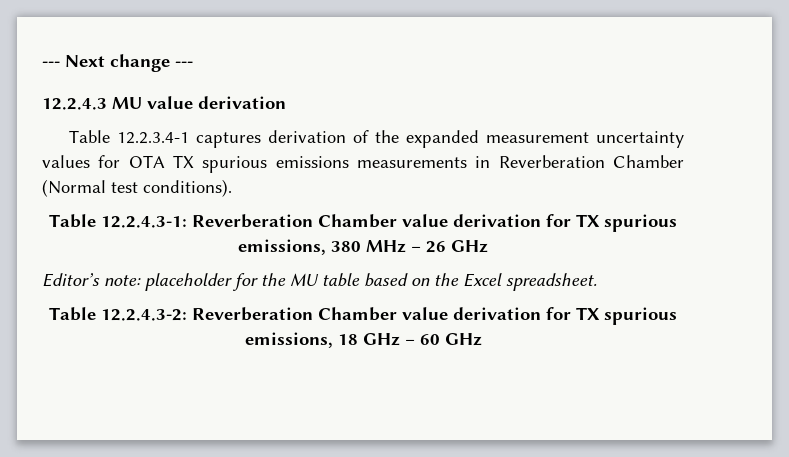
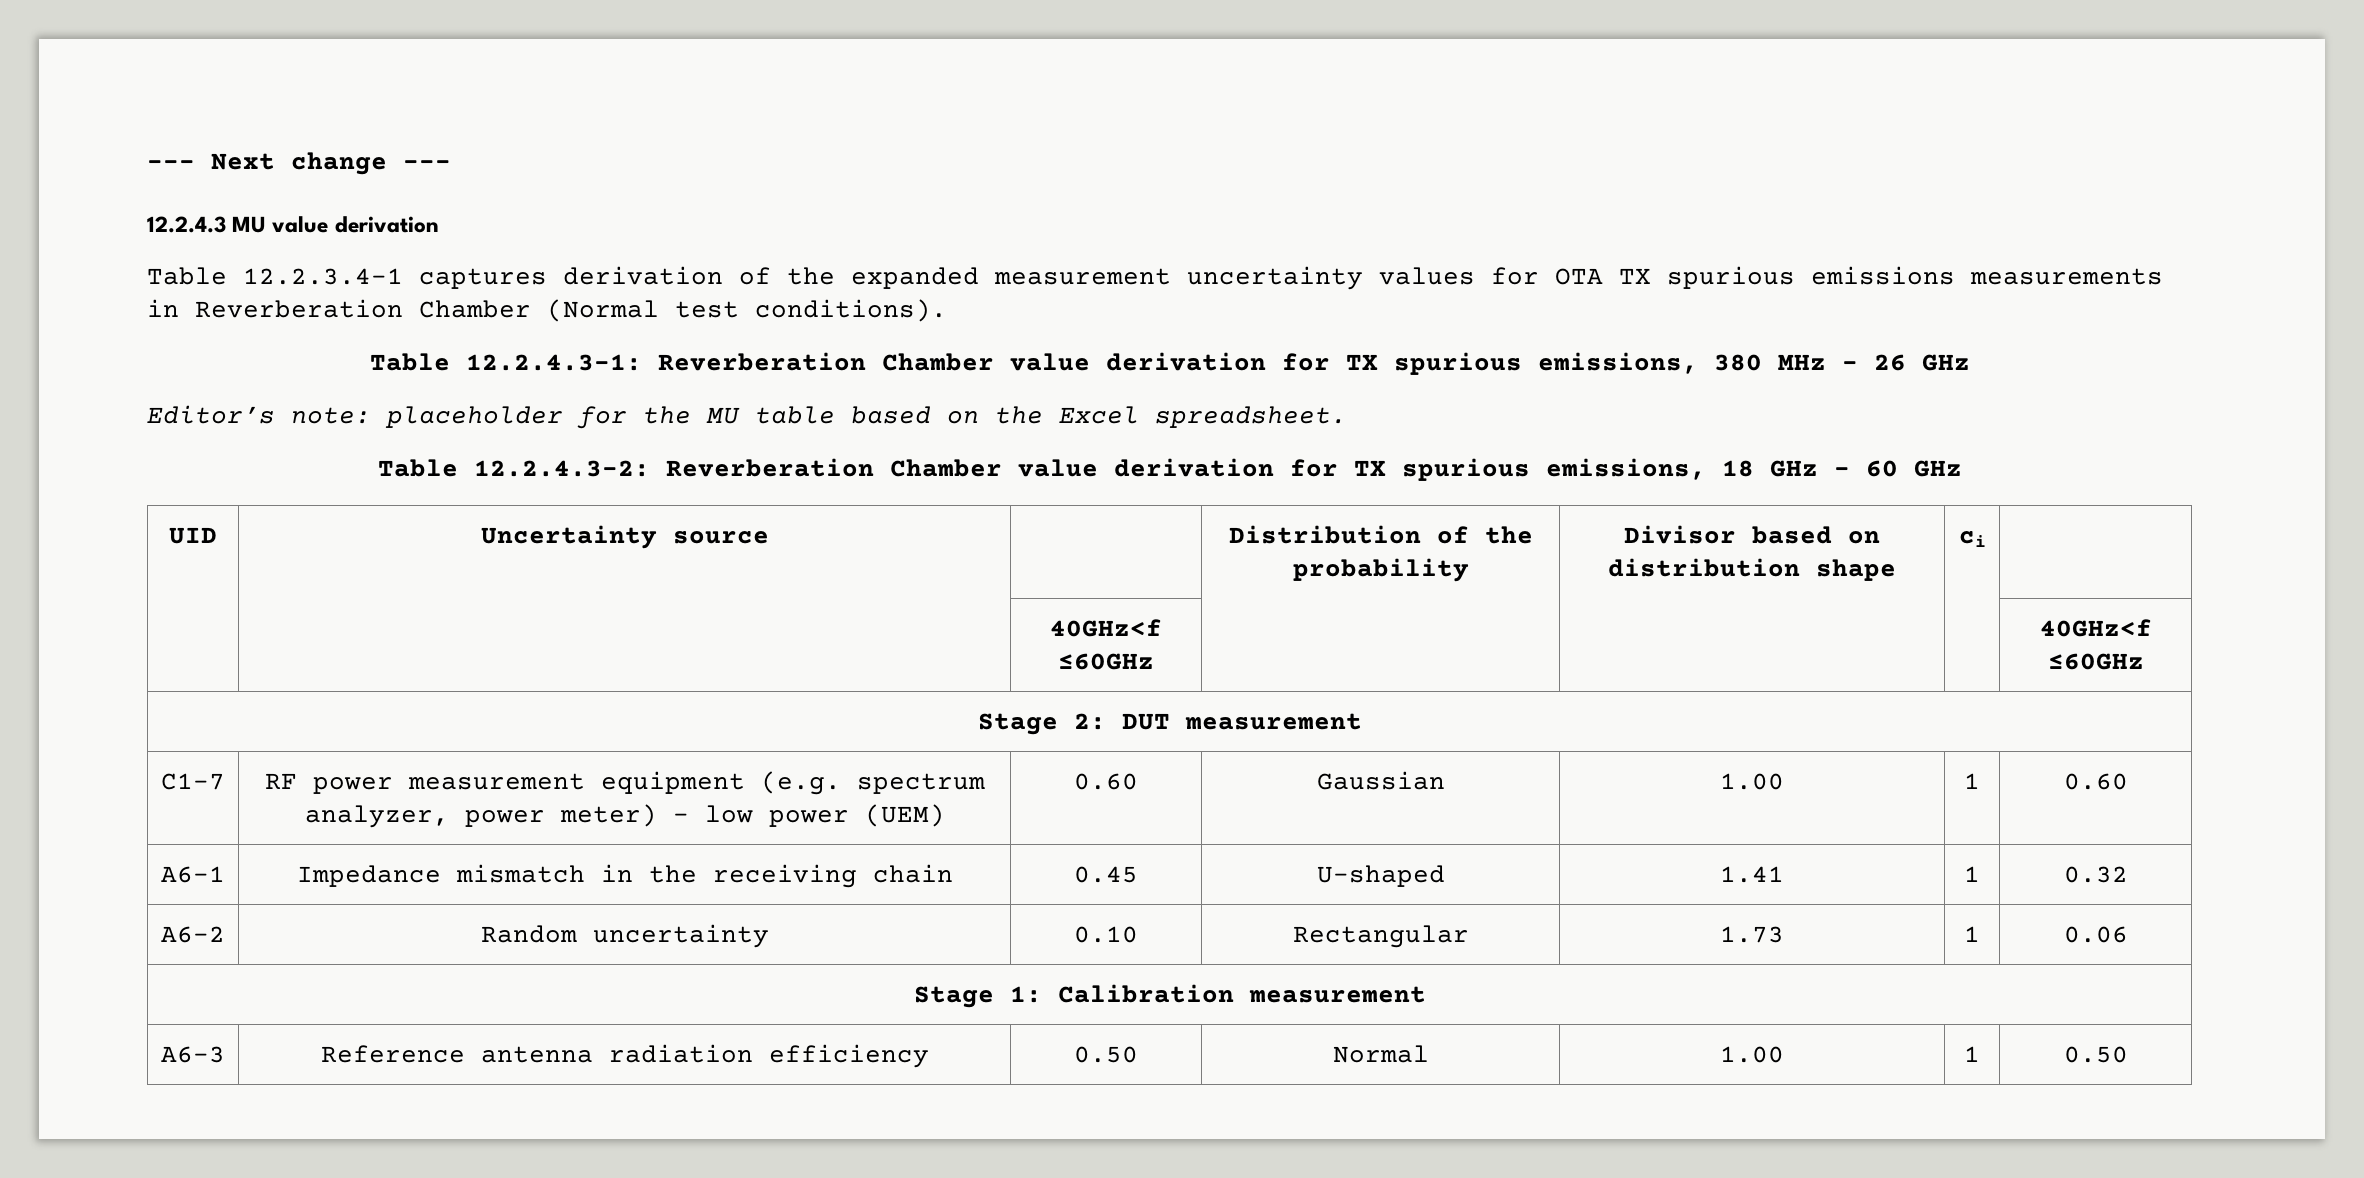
+ UID | Uncertainty source | | Distribution of the probability | Divisor based on distribution shape | ci |
+ | | 40GHz<f ≤60GHz | | | | 40GHz<f ≤60GHz
+ Stage 2: DUT measurement
+ C1-7 | RF power measurement equipment (e.g. spectrum analyzer, power meter) - low power (UEM) | 0.60 | Gaussian | 1.00 | 1 | 0.60
+ A6-1 | Impedance mismatch in the receiving chain | 0.45 | U-shaped | 1.41 | 1 | 0.32
+ A6-2 | Random uncertainty | 0.10 | Rectangular | 1.73 | 1 | 0.06
+ Stage 1: Calibration measurement
+ A6-3 | Reference antenna radiation efficiency | 0.50 | Normal | 1.00 | 1 | 0.50

